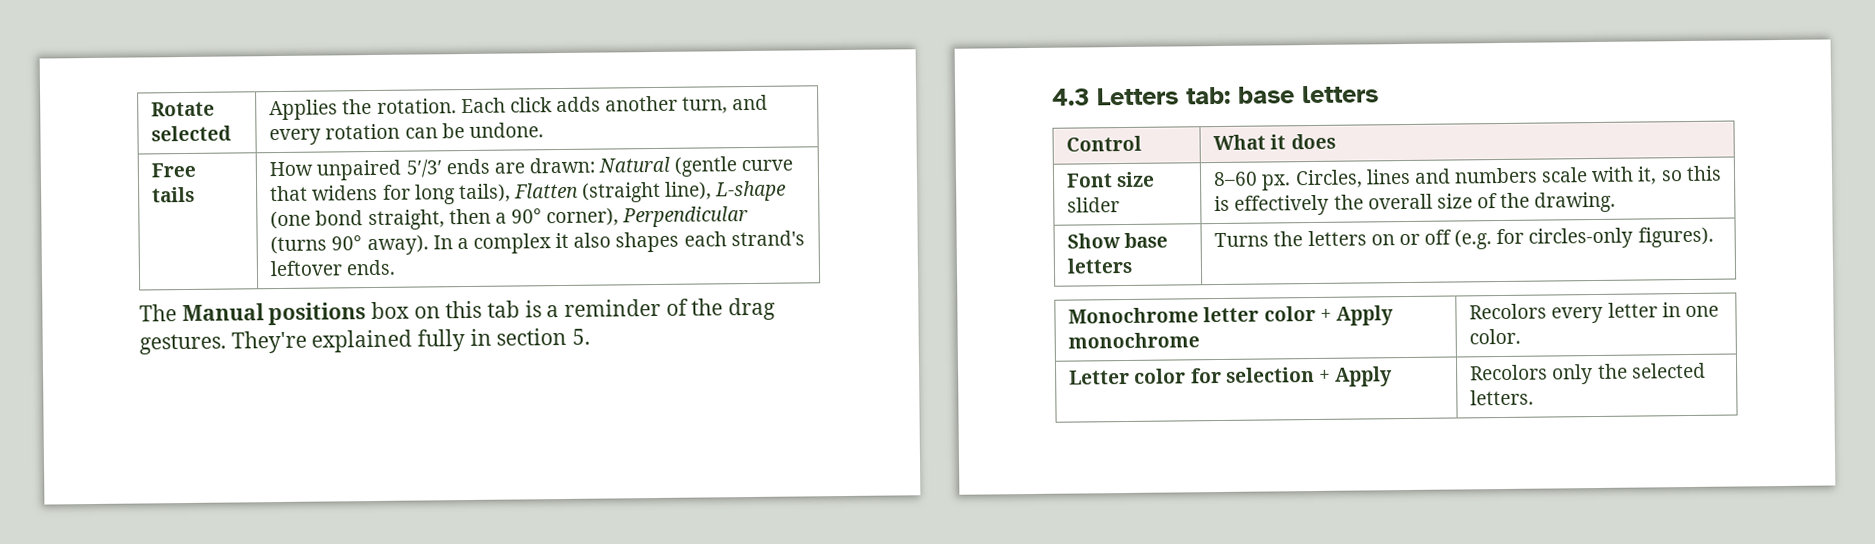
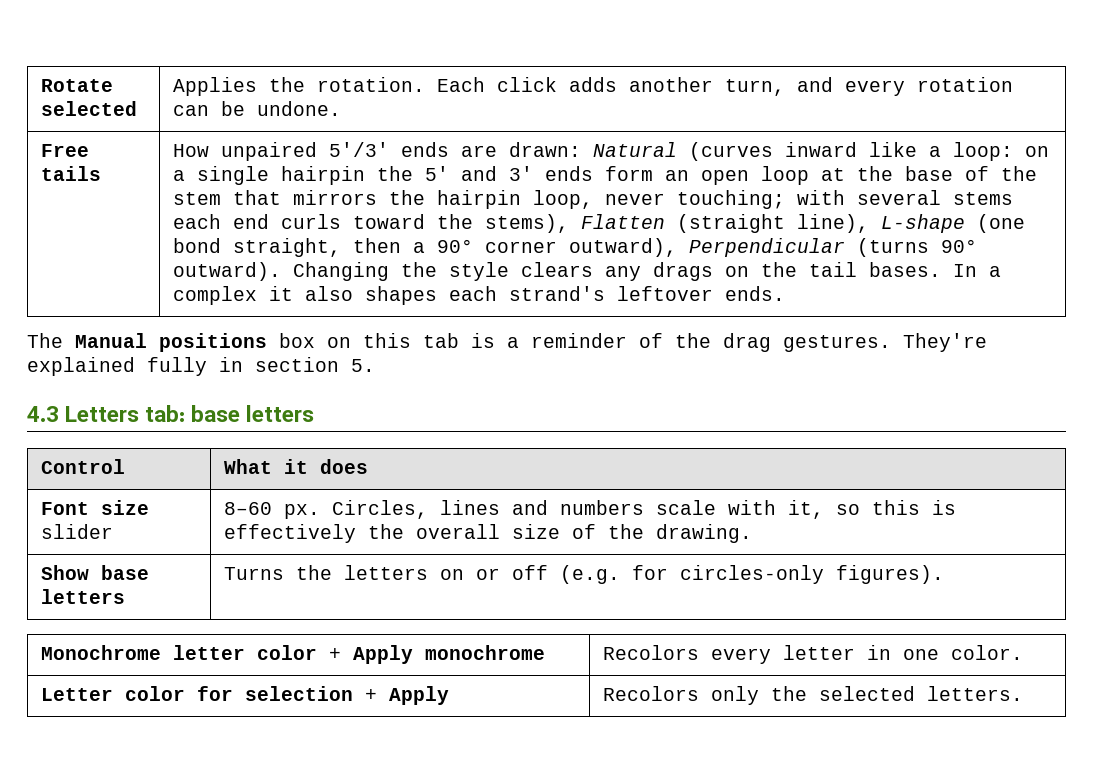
- How unpaired 5′/3′ ends are drawn: Natural (gentle curve that widens for long tails), Flatten (straight line), L-shape (one bond straight, then a 90° corner), Perpendicular (turns 90° away).
+ How unpaired 5′/3′ ends are drawn: Natural (curves inward like a loop: on a single hairpin the 5′ and 3′ ends form an open loop at the base of the stem that mirrors the hairpin loop, never touching; with several stems each end curls toward the stems), Flatten (straight line), L-shape (one bond straight, then a 90° corner outward), Perpendicular (turns 90° outward). Changing the style clears any drags on the tail bases.

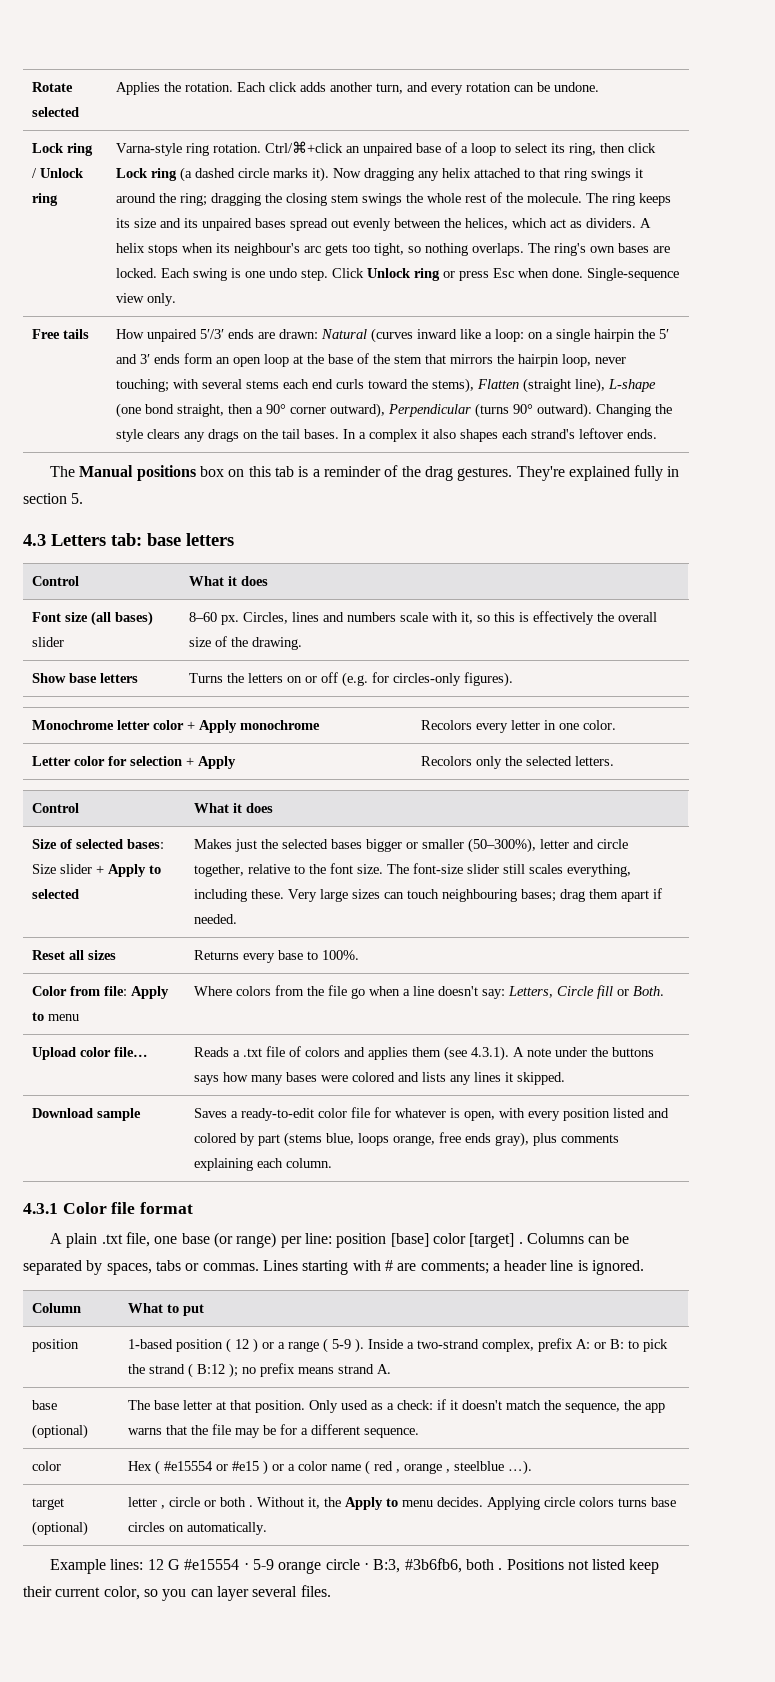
+ Lock ring / Unlock ring | Varna-style ring rotation. Ctrl/⌘+click an unpaired base of a loop to select its ring, then click Lock ring (a dashed circle marks it). Now dragging any helix attached to that ring swings it around the ring; dragging the closing stem swings the whole rest of the molecule. The ring keeps its size and its unpaired bases spread out evenly between the helices, which act as dividers. A helix stops when its neighbour's arc gets too tight, so nothing overlaps. The ring's own bases are locked. Each swing is one undo step. Click Unlock ring or press Esc when done. Single-sequence view only.
- Font size slider | 8–60 px. Circles, lines and numbers scale with it, so this is effectively the overall size of the drawing.
+ Font size (all bases) slider | 8–60 px. Circles, lines and numbers scale with it, so this is effectively the overall size of the drawing.
  Letter color for selection + Apply | Recolors only the selected letters.
+ Control | What it does
+ Size of selected bases: Size slider + Apply to selected | Makes just the selected bases bigger or smaller (50–300%), letter and circle together, relative to the font size. The font-size slider still scales everything, including these. Very large sizes can touch neighbouring bases; drag them apart if needed.
+ Reset all sizes | Returns every base to 100%.
+ Color from file: Apply to menu | Where colors from the file go when a line doesn't say: Letters, Circle fill or Both.
+ Upload color file… | Reads a .txt file of colors and applies them (see 4.3.1). A note under the buttons says how many bases were colored and lists any lines it skipped.
+ Download sample | Saves a ready-to-edit color file for whatever is open, with every position listed and colored by part (stems blue, loops orange, free ends gray), plus comments explaining each column.
+ 4.3.1 Color file format
+ A plain .txt file, one base (or range) per line: position [base] color [target] . Columns can be separated by spaces, tabs or commas. Lines starting with # are comments; a header line is ignored.
+ Column | What to put
+ position | 1-based position ( 12 ) or a range ( 5-9 ). Inside a two-strand complex, prefix A: or B: to pick the strand ( B:12 ); no prefix means strand A.
+ base (optional) | The base letter at that position. Only used as a check: if it doesn't match the sequence, the app warns that the file may be for a different sequence.
+ color | Hex ( #e15554 or #e15 ) or a color name ( red , orange , steelblue …).
+ target (optional) | letter , circle or both . Without it, the Apply to menu decides. Applying circle colors turns base circles on automatically.
+ Example lines: 12 G #e15554 · 5-9 orange circle · B:3, #3b6fb6, both . Positions not listed keep their current color, so you can layer several files.

